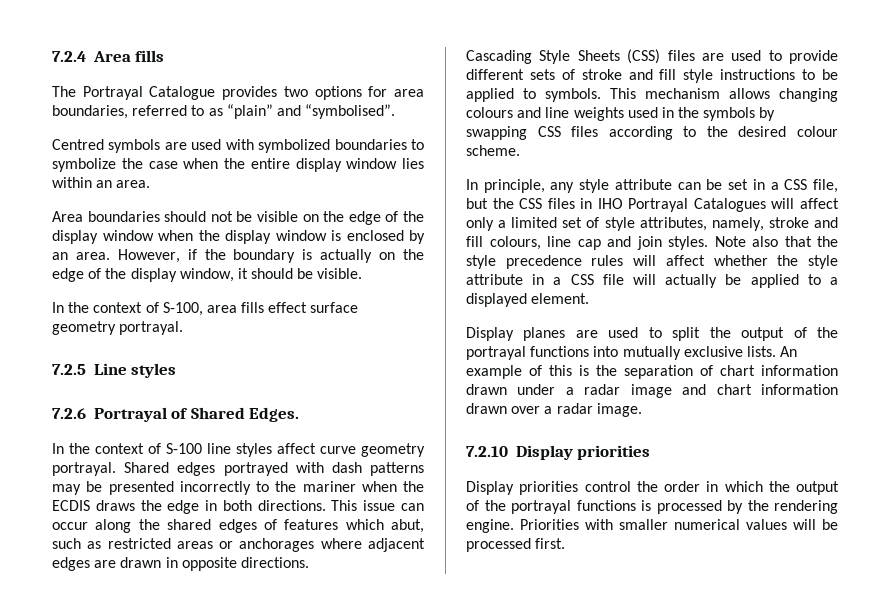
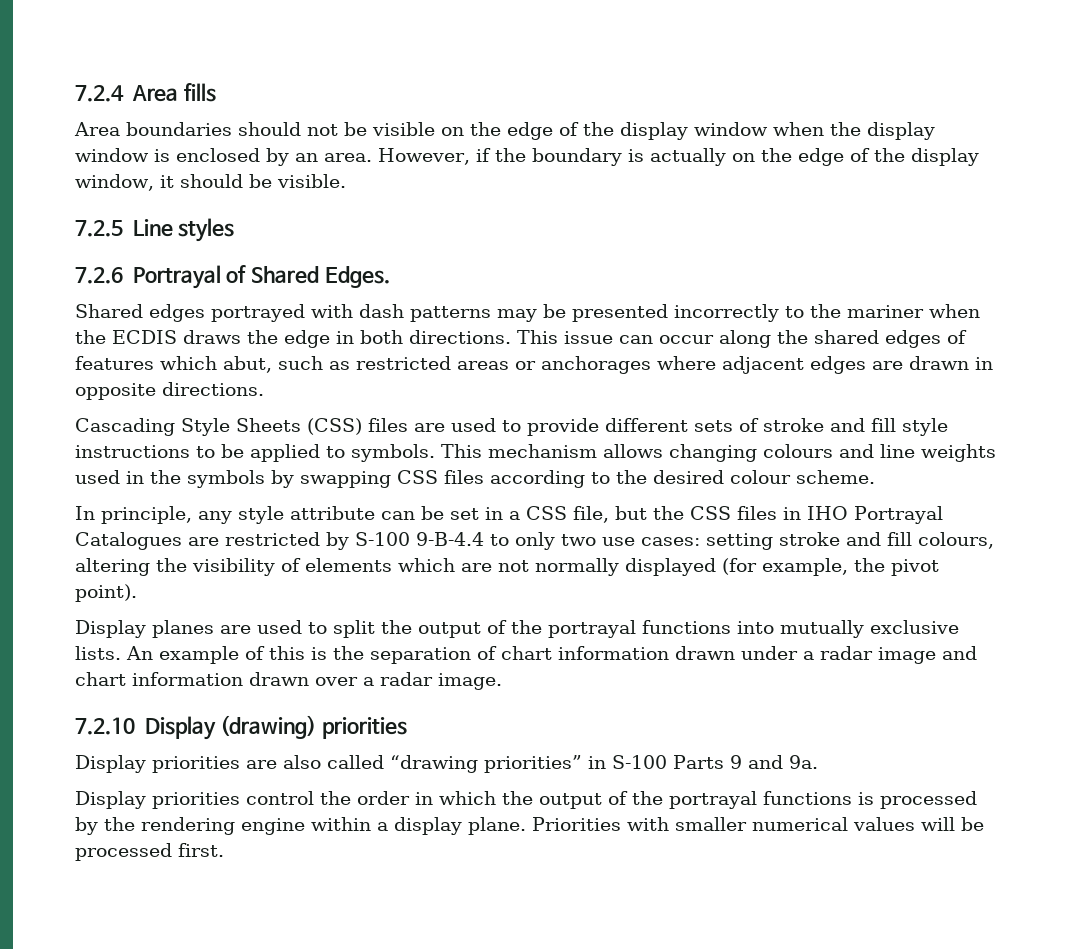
- The Portrayal Catalogue provides two options for area boundaries, referred to as “plain” and “symbolised”.
- Centred symbols are used with symbolized boundaries to symbolize the case when the entire display window lies within an area.
- In the context of S-100, area fills effect surface geometry portrayal.
- In the context of S-100 line styles affect curve geometry portrayal.
- In principle, any style attribute can be set in a CSS file, but the CSS files in IHO Portrayal Catalogues will affect only a limited set of style attributes, namely, stroke and fill colours, line cap and join styles. Note also that the style precedence rules will affect whether the style attribute in a CSS file will actually be applied to a displayed element.
+ In principle, any style attribute can be set in a CSS file, but the CSS files in IHO Portrayal Catalogues are restricted by S-100 9-B-4.4 to only two use cases: setting stroke and fill colours, altering the visibility of elements which are not normally displayed (for example, the pivot point).
- 7.2.10 Display priorities
+ 7.2.10 Display (drawing) priorities
+ Display priorities are also called “drawing priorities” in S-100 Parts 9 and 9a.
- Display priorities control the order in which the output of the portrayal functions is processed by the rendering engine.
+ Display priorities control the order in which the output of the portrayal functions is processed by the rendering engine within a display plane.

